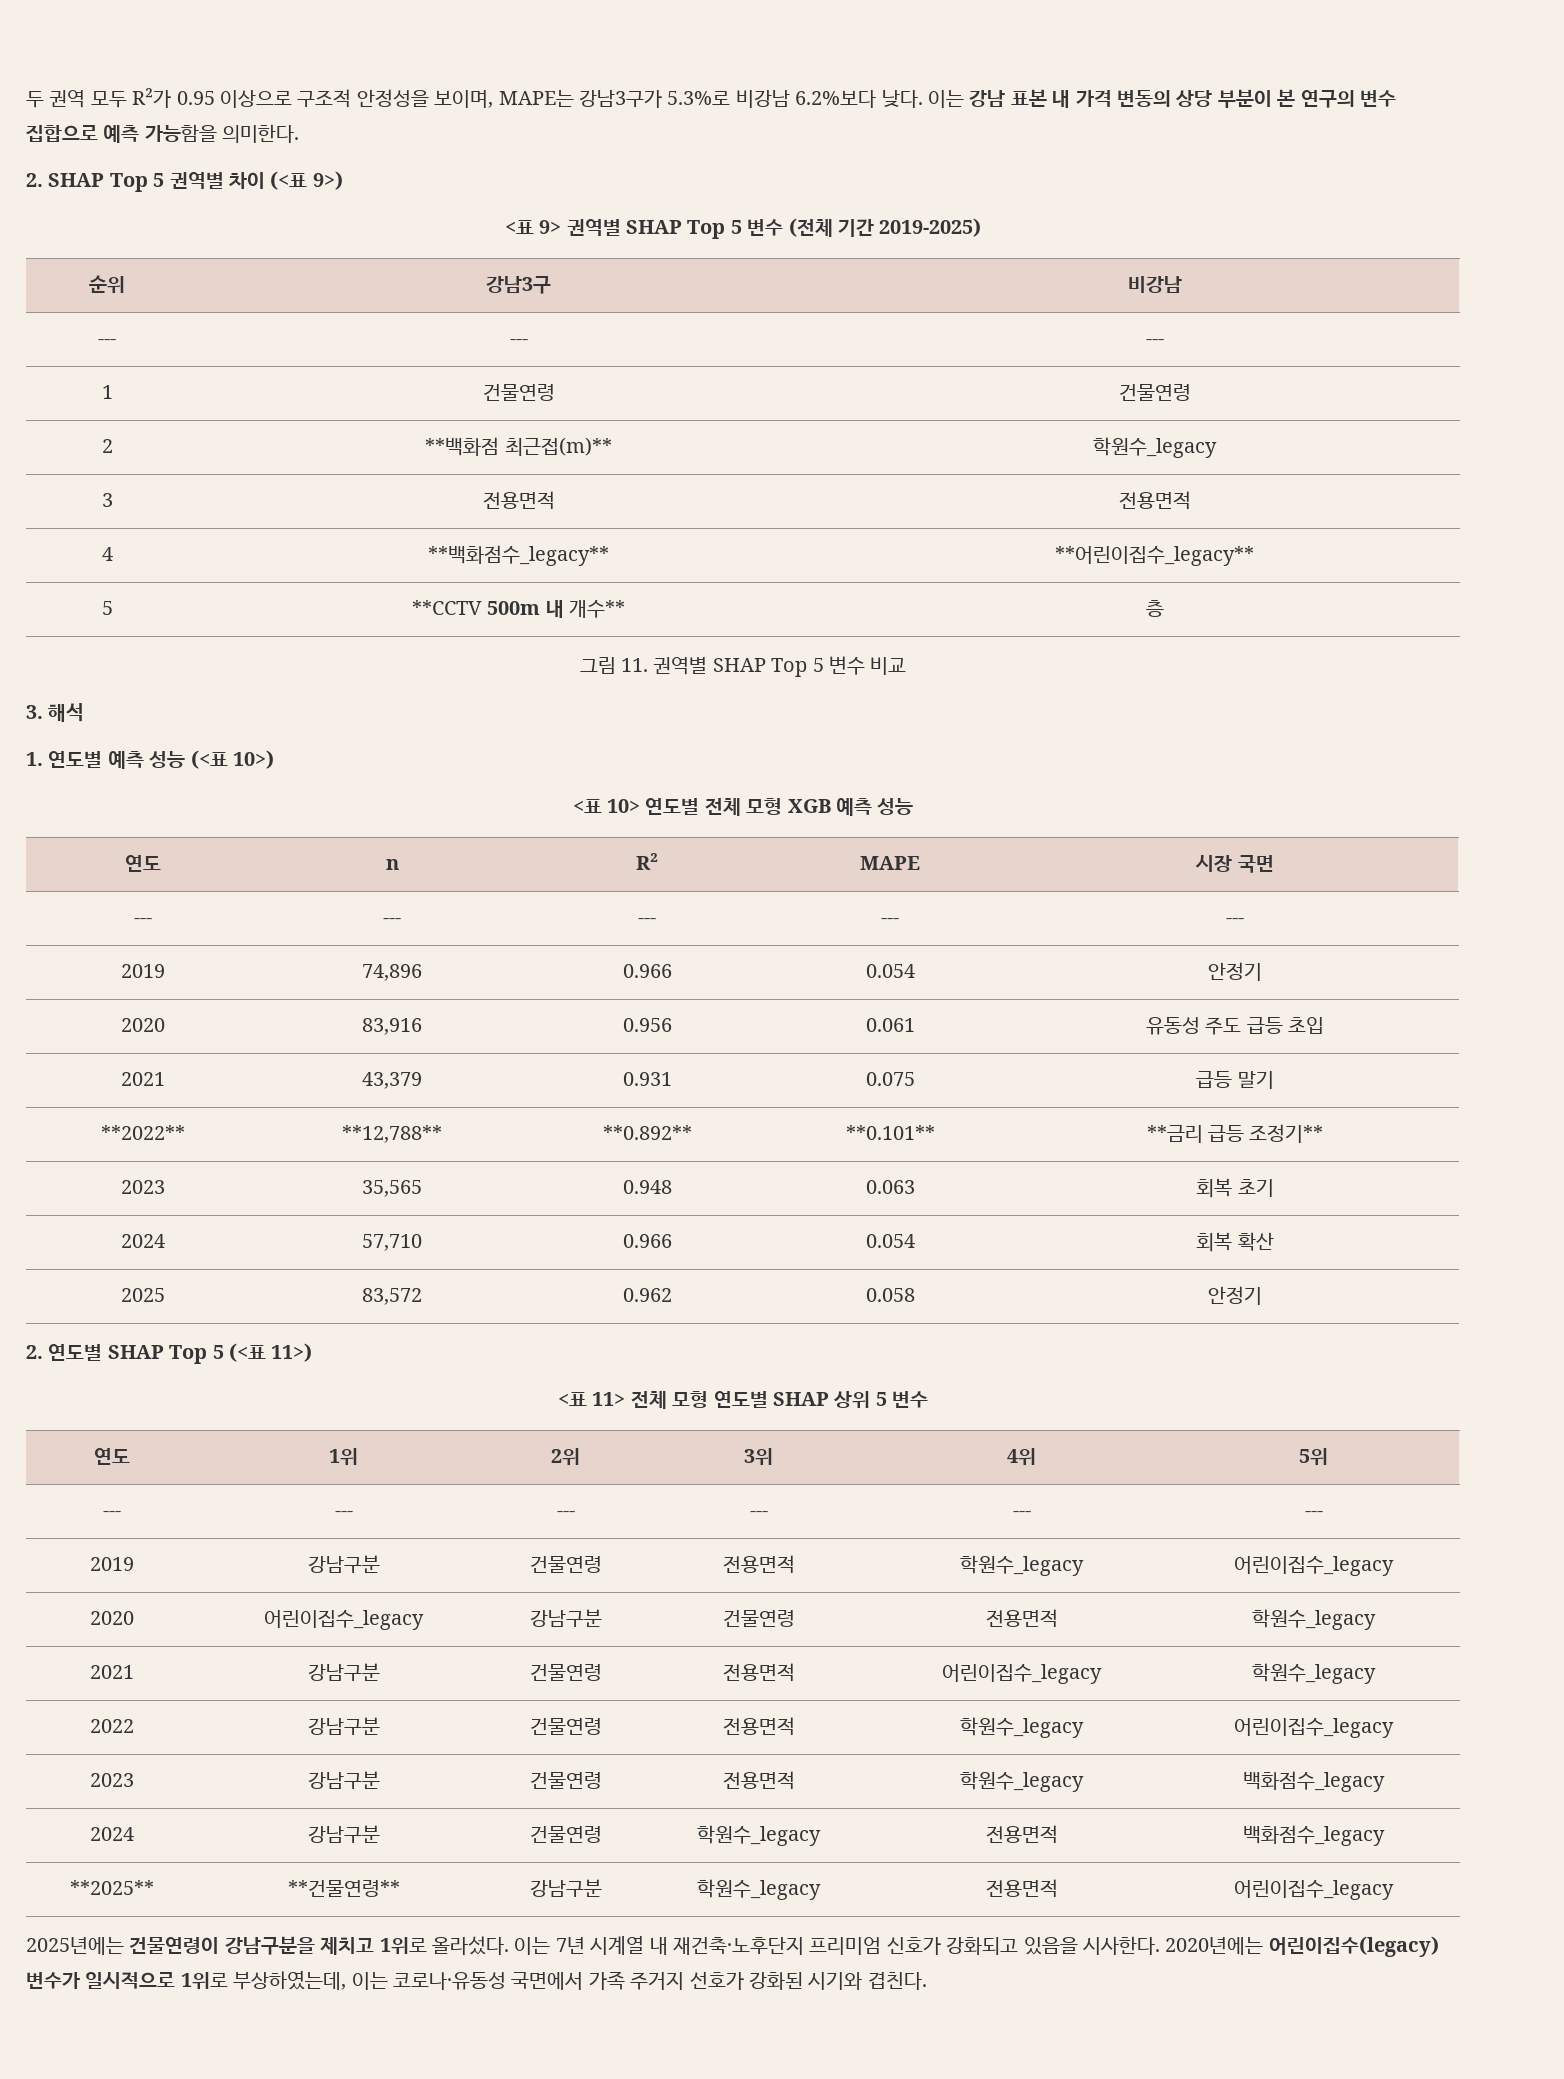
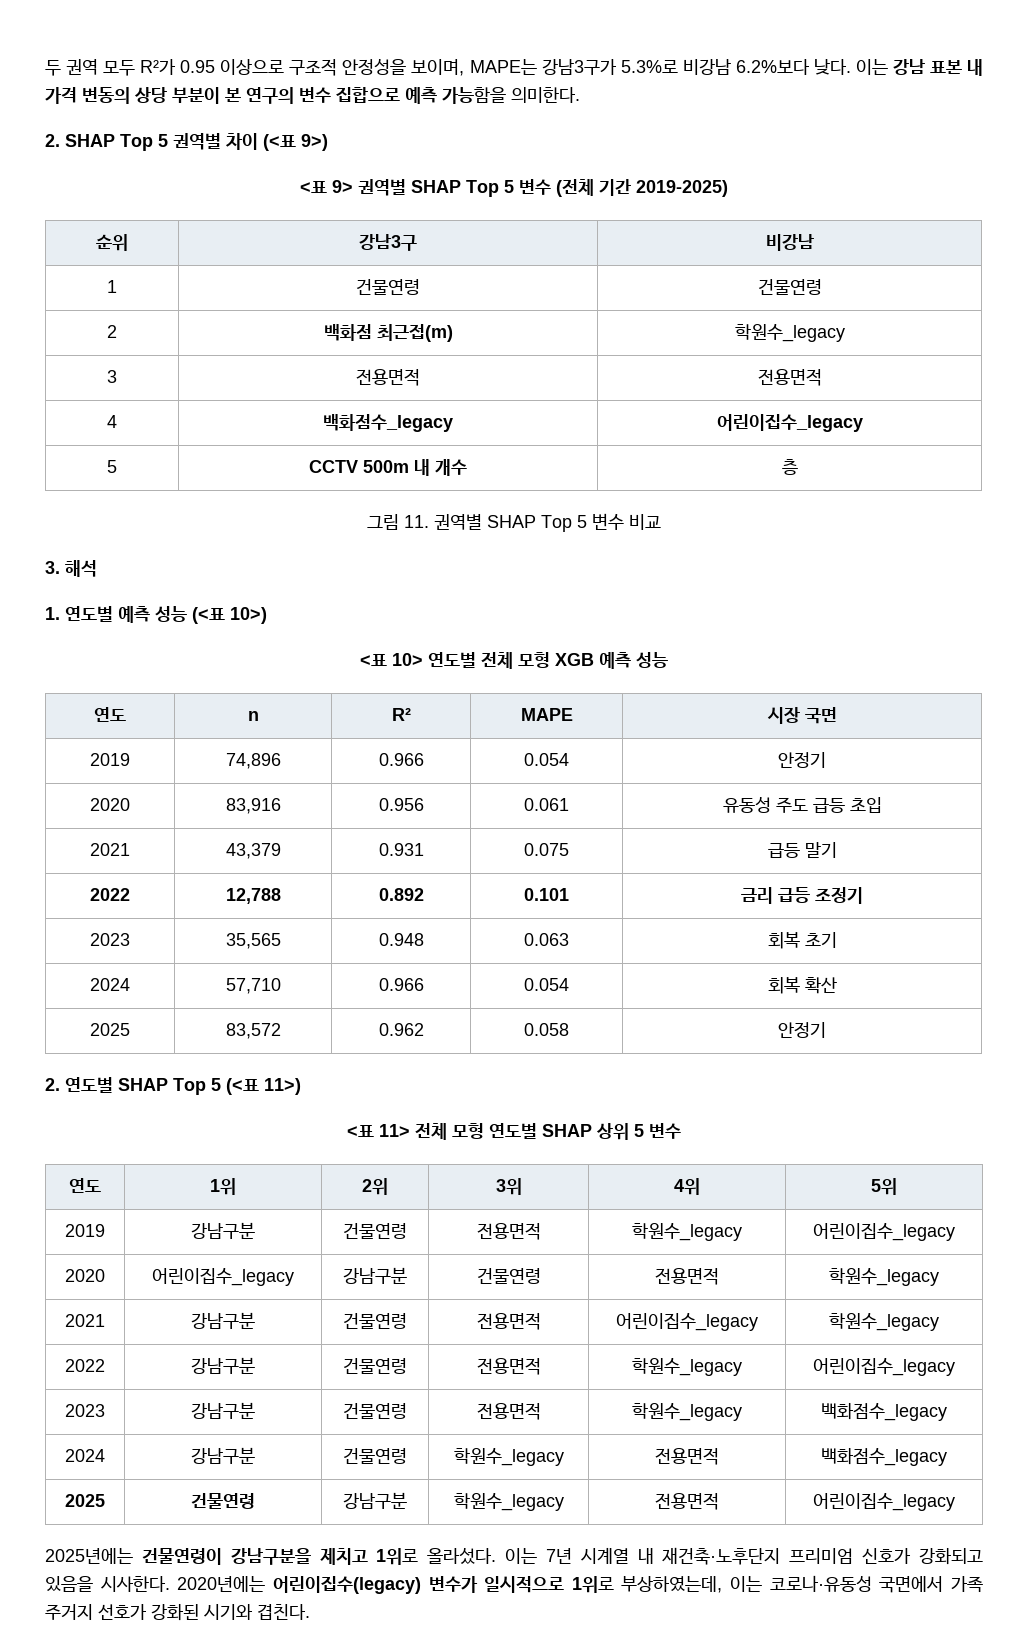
  순위 | 강남3구 | 비강남
- --- | --- | ---
- 2 | **백화점 최근접(m)** | 학원수_legacy
+ 2 | 백화점 최근접(m) | 학원수_legacy
- 4 | **백화점수_legacy** | **어린이집수_legacy**
+ 4 | 백화점수_legacy | 어린이집수_legacy
- 5 | **CCTV 500m 내 개수** | 층
+ 5 | CCTV 500m 내 개수 | 층
  연도 | n | R² | MAPE | 시장 국면
- --- | --- | --- | --- | ---
- **2022** | **12,788** | **0.892** | **0.101** | **금리 급등 조정기**
+ 2022 | 12,788 | 0.892 | 0.101 | 금리 급등 조정기
- --- | --- | --- | --- | --- | ---
- **2025** | **건물연령** | 강남구분 | 학원수_legacy | 전용면적 | 어린이집수_legacy
+ 2025 | 건물연령 | 강남구분 | 학원수_legacy | 전용면적 | 어린이집수_legacy

